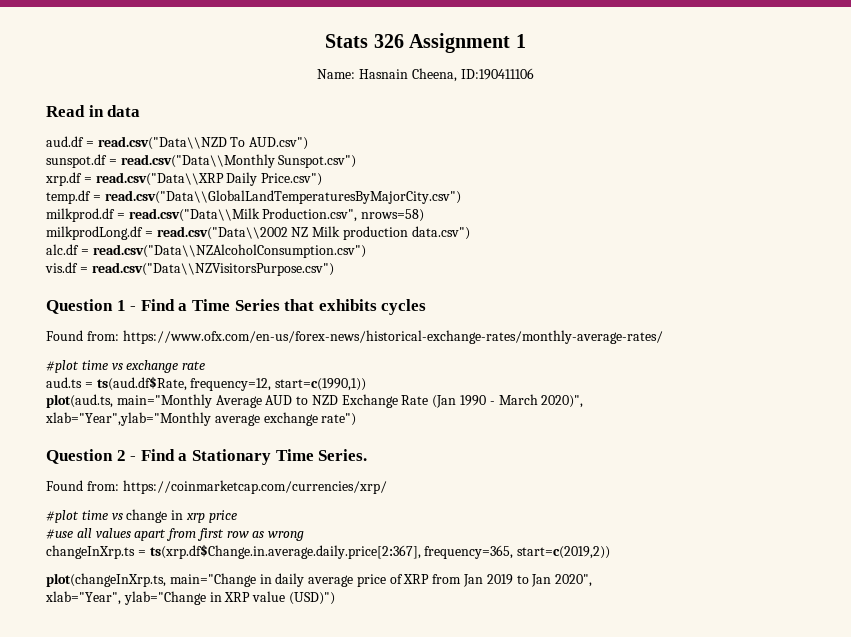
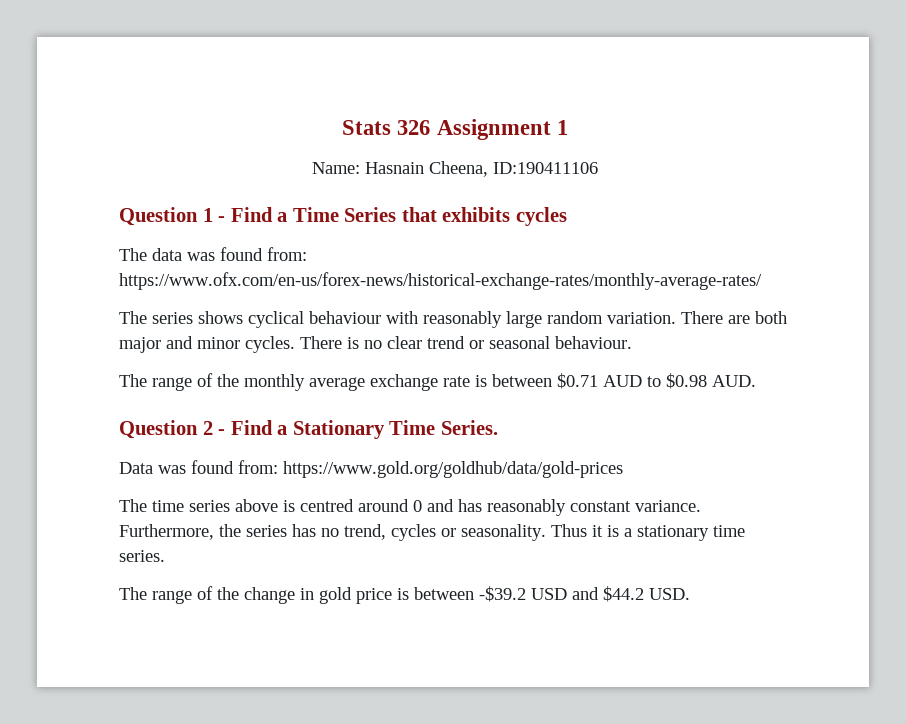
- Read in data
- aud.df = read.csv("Data\\NZD To AUD.csv")
- sunspot.df = read.csv("Data\\Monthly Sunspot.csv")
- xrp.df = read.csv("Data\\XRP Daily Price.csv")
- temp.df = read.csv("Data\\GlobalLandTemperaturesByMajorCity.csv")
- milkprod.df = read.csv("Data\\Milk Production.csv", nrows=58)
- milkprodLong.df = read.csv("Data\\2002 NZ Milk production data.csv")
- alc.df = read.csv("Data\\NZAlcoholConsumption.csv")
- vis.df = read.csv("Data\\NZVisitorsPurpose.csv")
- Found from: https://www.ofx.com/en-us/forex-news/historical-exchange-rates/monthly-average-rates/
- #plot time vs exchange rate
- aud.ts = ts(aud.df$Rate, frequency=12, start=c(1990,1))
- plot(aud.ts, main="Monthly Average AUD to NZD Exchange Rate (Jan 1990 - March 2020)",
- xlab="Year",ylab="Monthly average exchange rate")
+ The data was found from: https://www.ofx.com/en-us/forex-news/historical-exchange-rates/monthly-average-rates/
+ The series shows cyclical behaviour with reasonably large random variation. There are both major and minor cycles. There is no clear trend or seasonal behaviour.
+ The range of the monthly average exchange rate is between $0.71 AUD to $0.98 AUD.
- Found from: https://coinmarketcap.com/currencies/xrp/
- #plot time vs change in xrp price
- #use all values apart from first row as wrong
- changeInXrp.ts = ts(xrp.df$Change.in.average.daily.price[2:367], frequency=365, start=c(2019,2))
- plot(changeInXrp.ts, main="Change in daily average price of XRP from Jan 2019 to Jan 2020",
- xlab="Year", ylab="Change in XRP value (USD)")
+ Data was found from: https://www.gold.org/goldhub/data/gold-prices
+ The time series above is centred around 0 and has reasonably constant variance. Furthermore, the series has no trend, cycles or seasonality. Thus it is a stationary time series.
+ The range of the change in gold price is between -$39.2 USD and $44.2 USD.

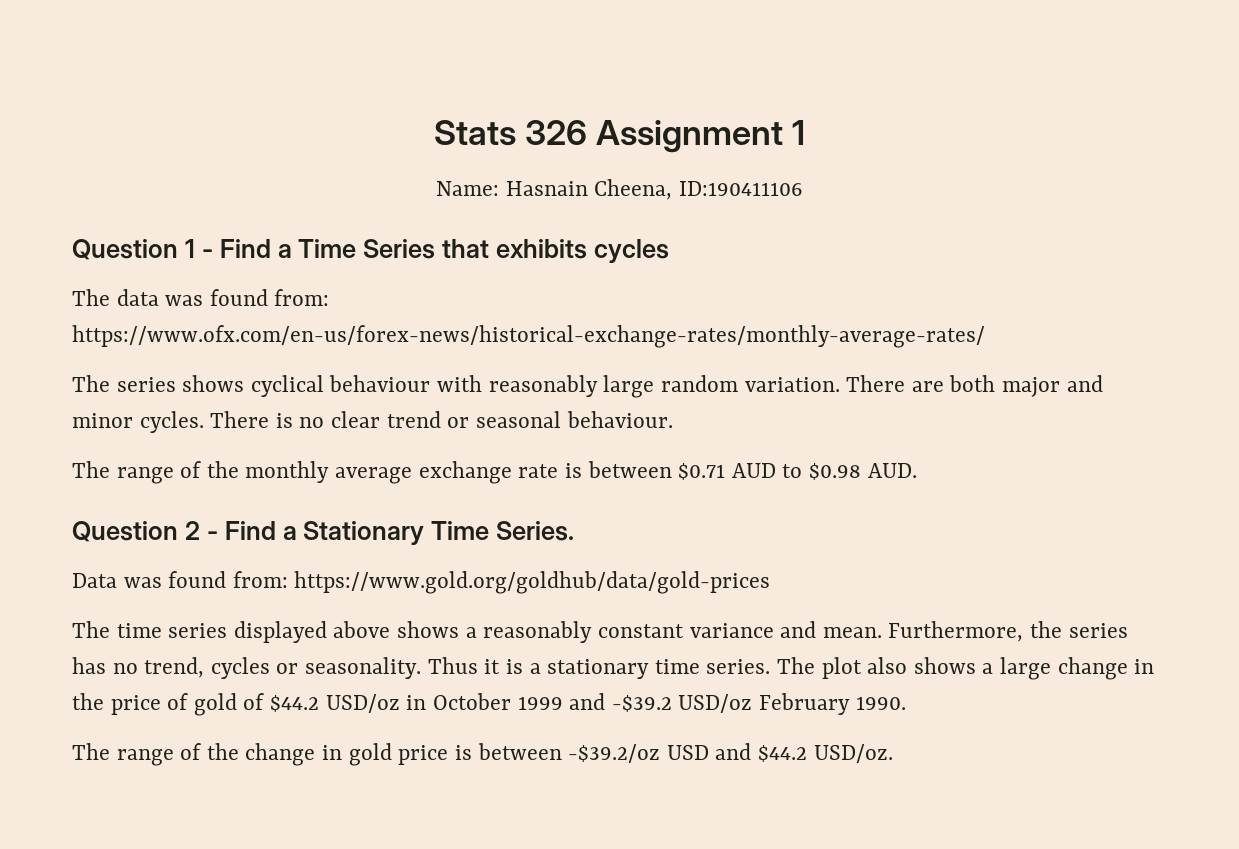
- The time series above is centred around 0 and has reasonably constant variance.
+ The time series displayed above shows a reasonably constant variance and mean.
+ The plot also shows a large change in the price of gold of $44.2 USD/oz in October 1999 and -$39.2 USD/oz February 1990.
- The range of the change in gold price is between -$39.2 USD and $44.2 USD.
+ The range of the change in gold price is between -$39.2/oz USD and $44.2 USD/oz.

